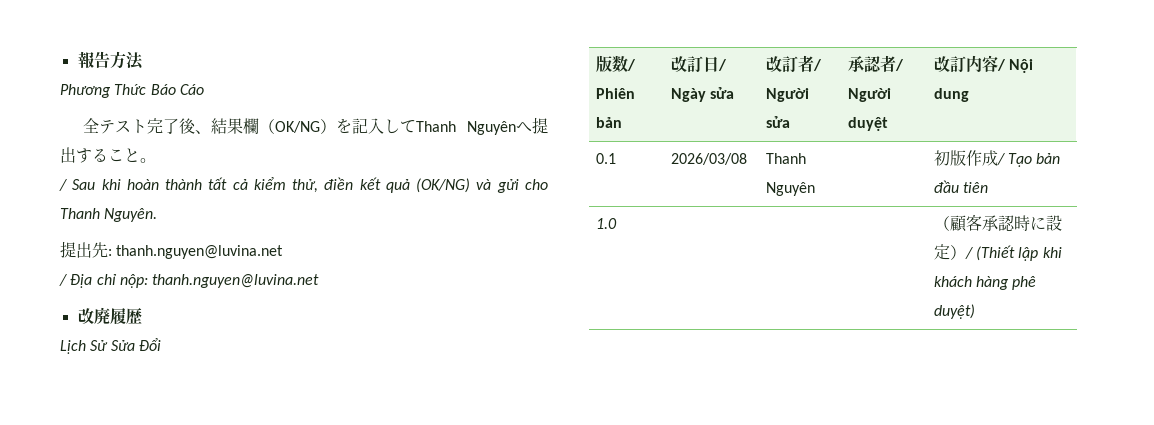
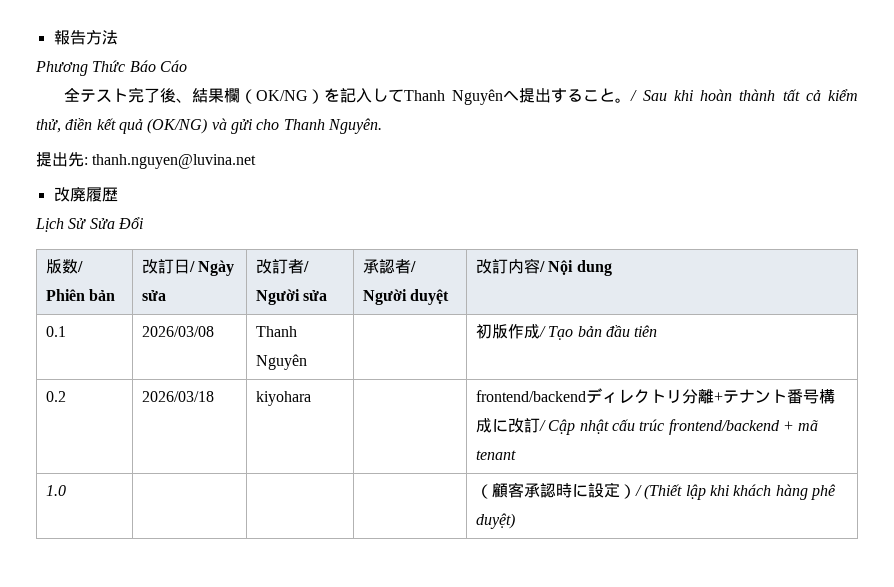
- 全テスト完了後、結果欄（OK/NG）を記入してThanh Nguyênへ提出すること。
- / Sau khi hoàn thành tất cả kiểm thử, điền kết quả (OK/NG) và gửi cho Thanh Nguyên.
+ 全テスト完了後、結果欄（OK/NG）を記入してThanh Nguyênへ提出すること。/ Sau khi hoàn thành tất cả kiểm thử, điền kết quả (OK/NG) và gửi cho Thanh Nguyên.
- / Địa chỉ nộp: thanh.nguyen@luvina.net
+ 0.2 | 2026/03/18 | kiyohara | | frontend/backendディレクトリ分離+テナント番号構成に改訂/ Cập nhật cấu trúc frontend/backend + mã tenant

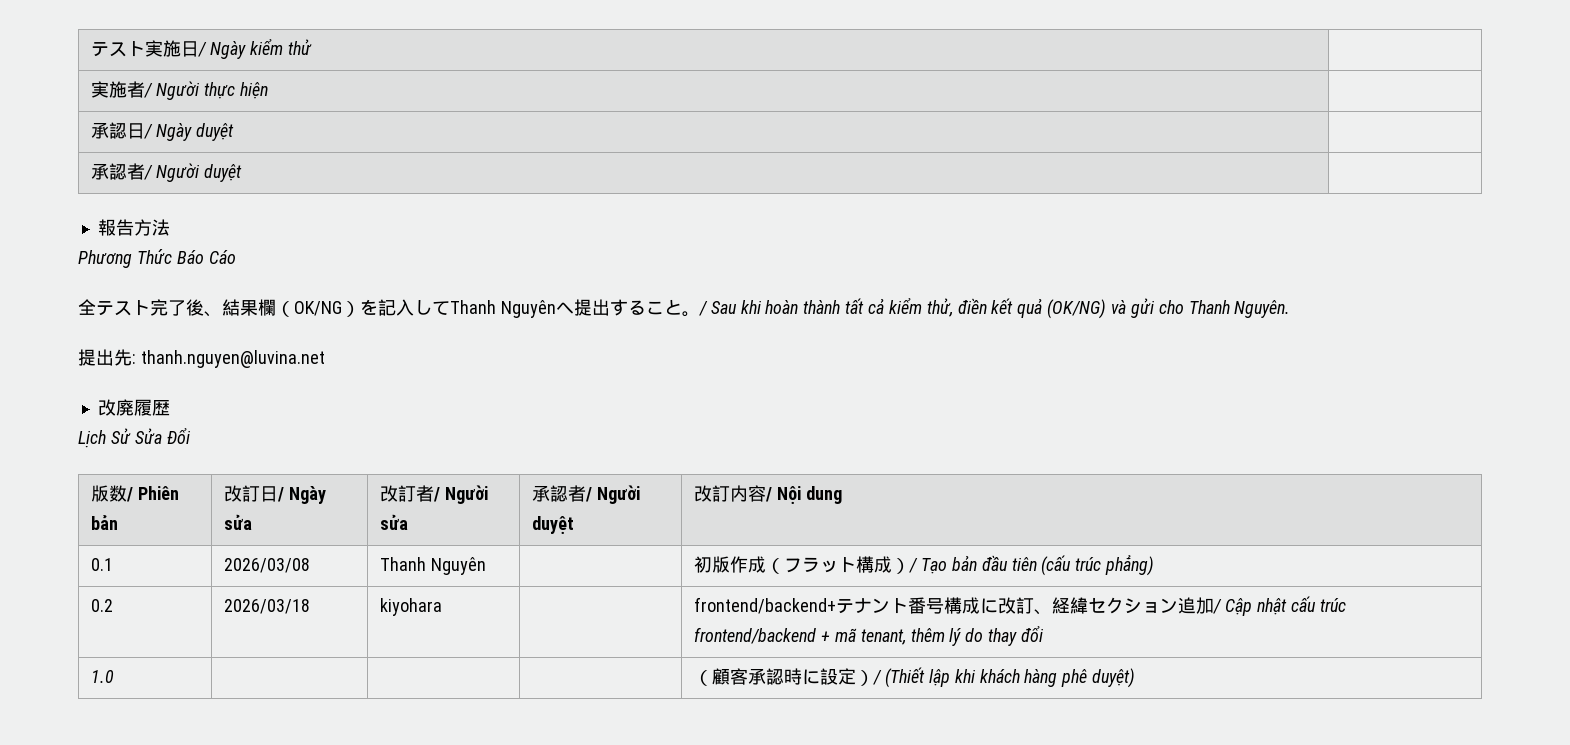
+ テスト実施日/ Ngày kiểm thử |
+ 実施者/ Người thực hiện |
+ 承認日/ Ngày duyệt |
+ 承認者/ Người duyệt |
- 0.1 | 2026/03/08 | Thanh Nguyên | | 初版作成/ Tạo bản đầu tiên
+ 0.1 | 2026/03/08 | Thanh Nguyên | | 初版作成（フラット構成）/ Tạo bản đầu tiên (cấu trúc phẳng)
- 0.2 | 2026/03/18 | kiyohara | | frontend/backendディレクトリ分離+テナント番号構成に改訂/ Cập nhật cấu trúc frontend/backend + mã tenant
+ 0.2 | 2026/03/18 | kiyohara | | frontend/backend+テナント番号構成に改訂、経緯セクション追加/ Cập nhật cấu trúc frontend/backend + mã tenant, thêm lý do thay đổi

